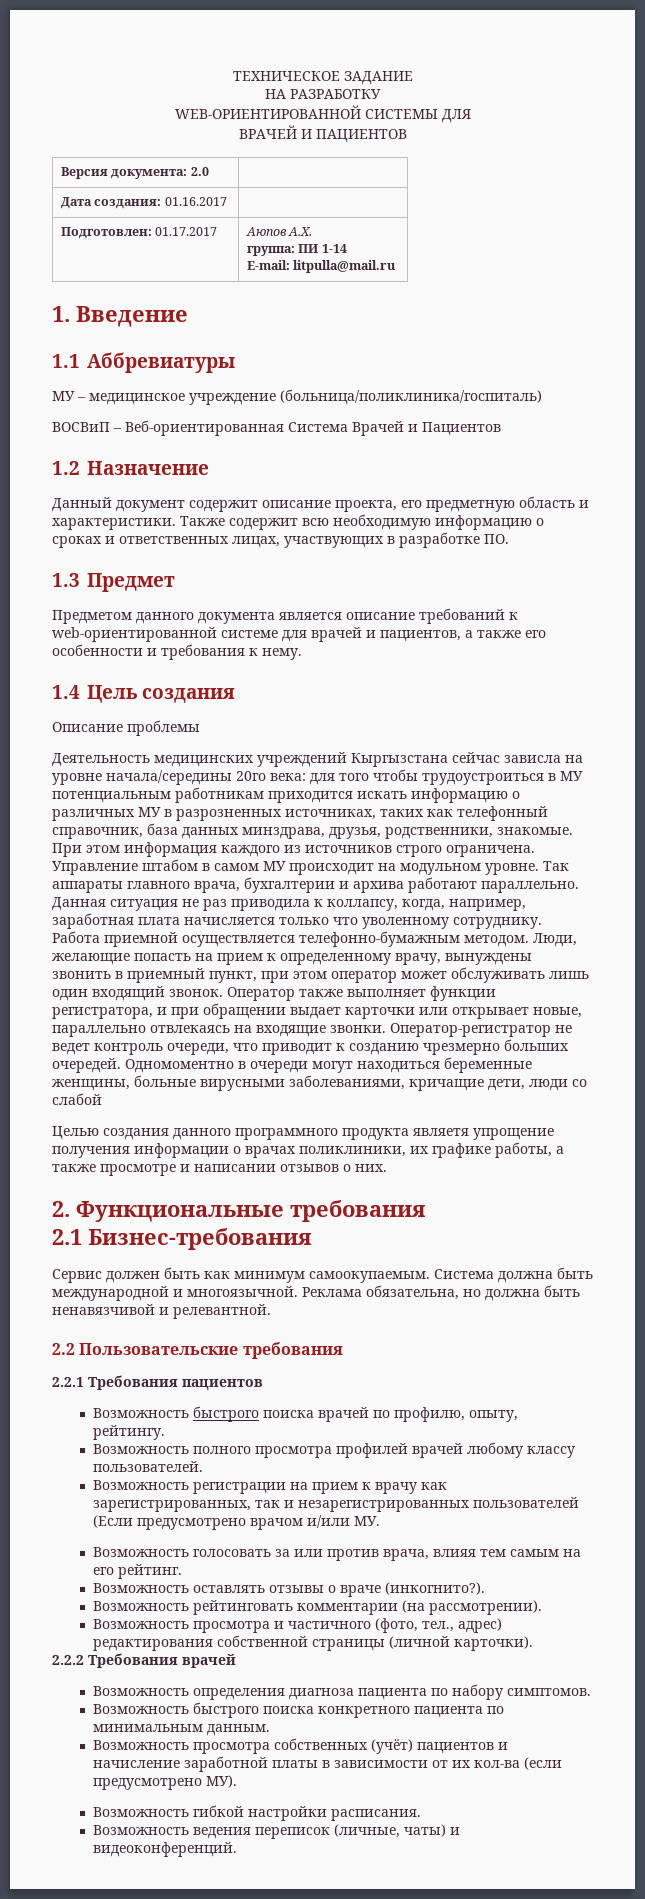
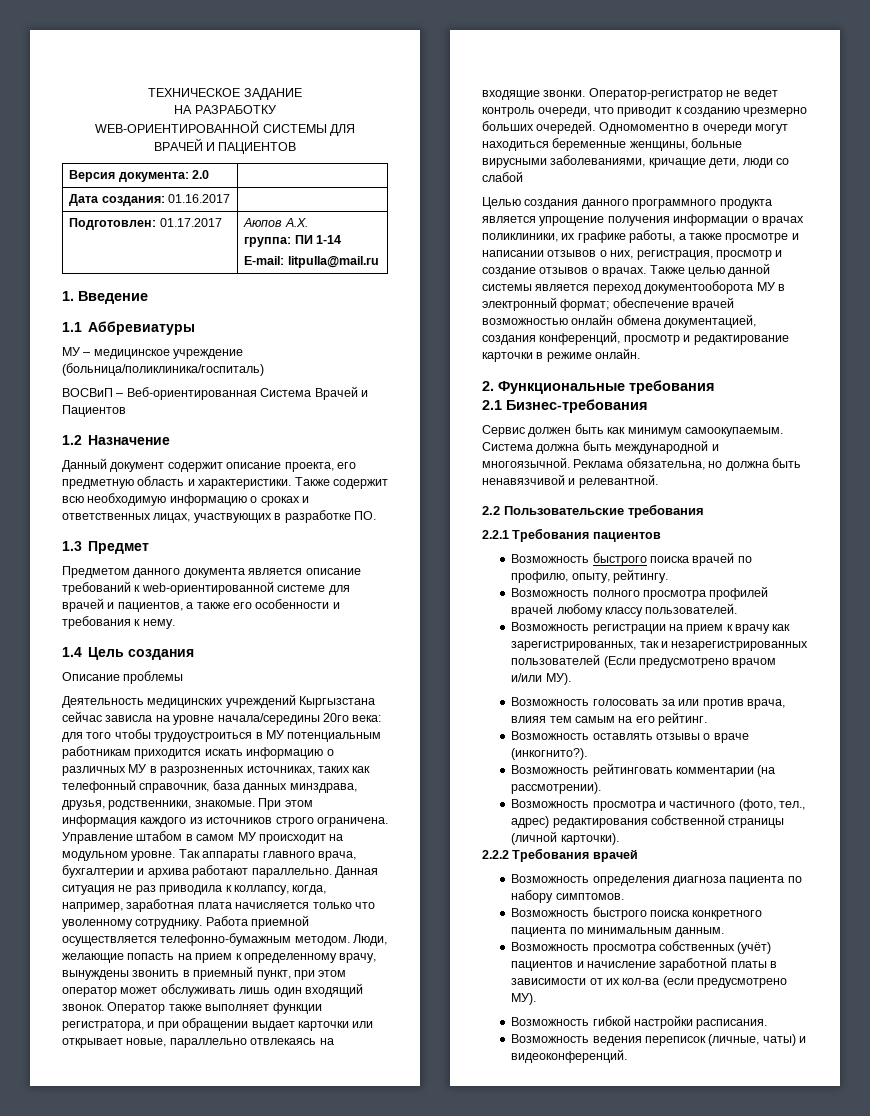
- Целью создания данного программного продукта являетя упрощение получения информации о врачах поликлиники, их графике работы, а также просмотре и написании отзывов о них.
+ Целью создания данного программного продукта является упрощение получения информации о врачах поликлиники, их графике работы, а также просмотре и написании отзывов о них, регистрация, просмотр и создание отзывов о врачах. Также целью данной системы является переход документооборота МУ в электронный формат; обеспечение врачей возможностью онлайн обмена документацией, создания конференций, просмотр и редактирование карточки в режиме онлайн.
- Возможность регистрации на прием к врачу как зарегистрированных, так и незарегистрированных пользователей (Если предусмотрено врачом и/или МУ.
+ Возможность регистрации на прием к врачу как зарегистрированных, так и незарегистрированных пользователей (Если предусмотрено врачом и/или МУ).

